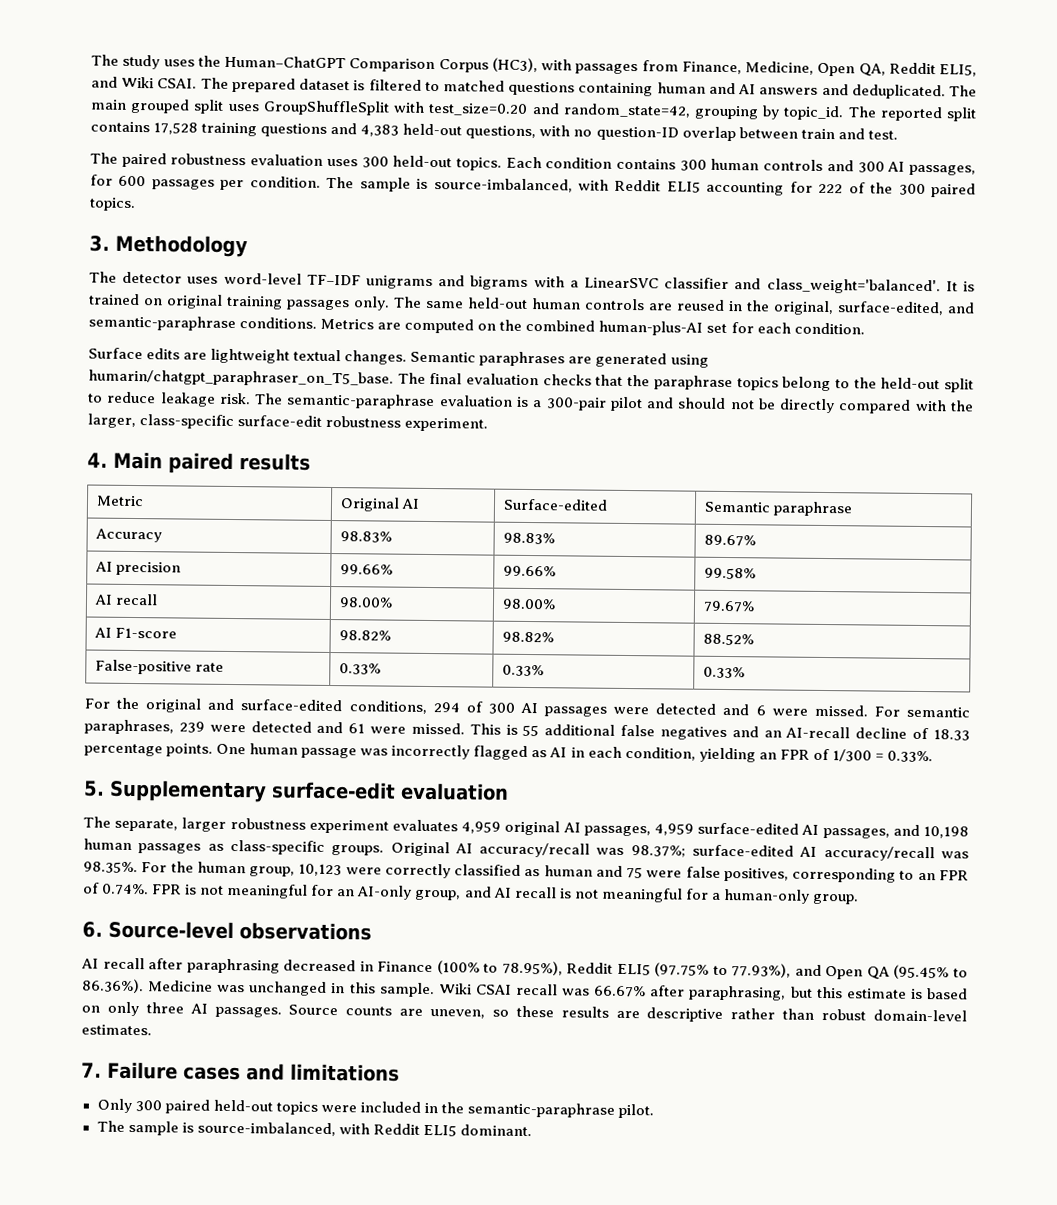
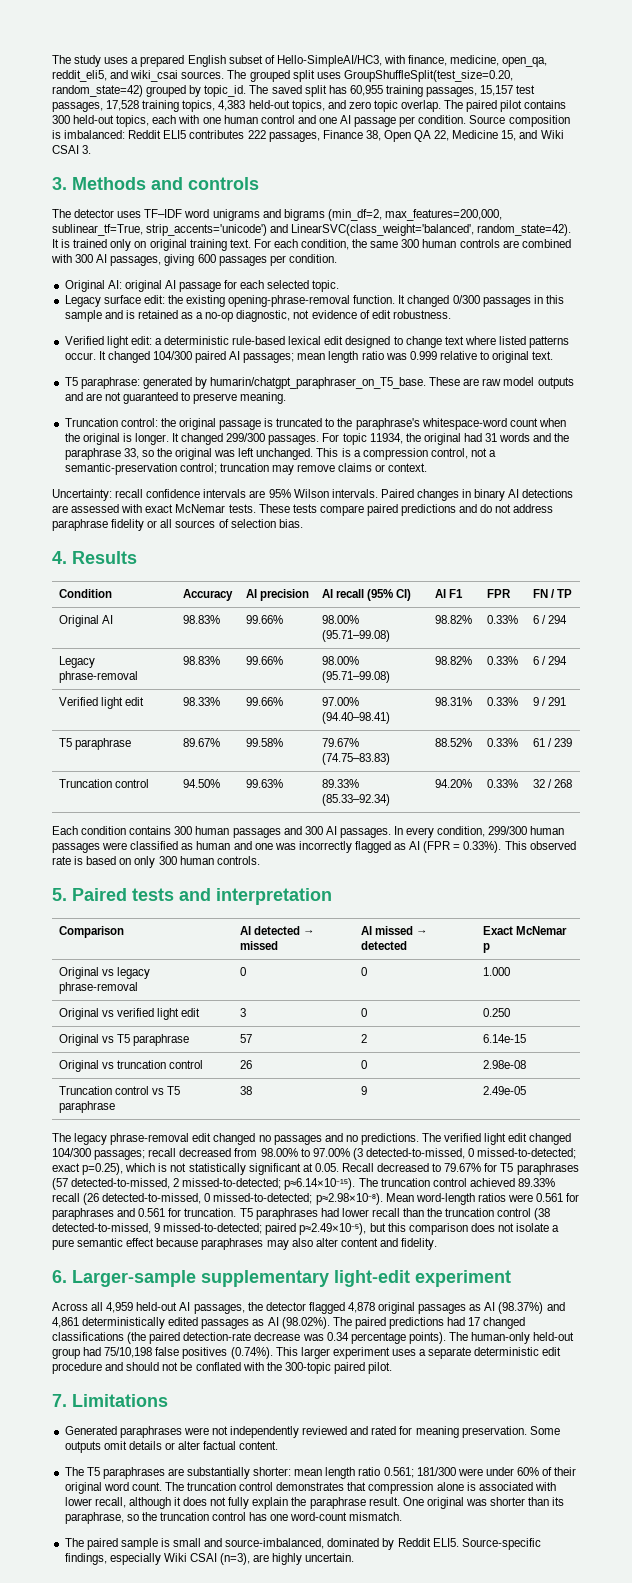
- The study uses the Human–ChatGPT Comparison Corpus (HC3), with passages from Finance, Medicine, Open QA, Reddit ELI5, and Wiki CSAI. The prepared dataset is filtered to matched questions containing human and AI answers and deduplicated. The main grouped split uses GroupShuffleSplit with test_size=0.20 and random_state=42, grouping by topic_id. The reported split contains 17,528 training questions and 4,383 held-out questions, with no question-ID overlap between train and test.
- The paired robustness evaluation uses 300 held-out topics. Each condition contains 300 human controls and 300 AI passages, for 600 passages per condition. The sample is source-imbalanced, with Reddit ELI5 accounting for 222 of the 300 paired topics.
- 3. Methodology
- The detector uses word-level TF–IDF unigrams and bigrams with a LinearSVC classifier and class_weight='balanced'. It is trained on original training passages only. The same held-out human controls are reused in the original, surface-edited, and semantic-paraphrase conditions. Metrics are computed on the combined human-plus-AI set for each condition.
- Surface edits are lightweight textual changes. Semantic paraphrases are generated using humarin/chatgpt_paraphraser_on_T5_base. The final evaluation checks that the paraphrase topics belong to the held-out split to reduce leakage risk. The semantic-paraphrase evaluation is a 300-pair pilot and should not be directly compared with the larger, class-specific surface-edit robustness experiment.
- 4. Main paired results
- Metric | Original AI | Surface-edited | Semantic paraphrase
- Accuracy | 98.83% | 98.83% | 89.67%
- AI precision | 99.66% | 99.66% | 99.58%
- AI recall | 98.00% | 98.00% | 79.67%
- AI F1-score | 98.82% | 98.82% | 88.52%
- False-positive rate | 0.33% | 0.33% | 0.33%
- For the original and surface-edited conditions, 294 of 300 AI passages were detected and 6 were missed. For semantic paraphrases, 239 were detected and 61 were missed. This is 55 additional false negatives and an AI-recall decline of 18.33 percentage points. One human passage was incorrectly flagged as AI in each condition, yielding an FPR of 1/300 = 0.33%.
- 5. Supplementary surface-edit evaluation
- The separate, larger robustness experiment evaluates 4,959 original AI passages, 4,959 surface-edited AI passages, and 10,198 human passages as class-specific groups. Original AI accuracy/recall was 98.37%; surface-edited AI accuracy/recall was 98.35%. For the human group, 10,123 were correctly classified as human and 75 were false positives, corresponding to an FPR of 0.74%. FPR is not meaningful for an AI-only group, and AI recall is not meaningful for a human-only group.
- 6. Source-level observations
- AI recall after paraphrasing decreased in Finance (100% to 78.95%), Reddit ELI5 (97.75% to 77.93%), and Open QA (95.45% to 86.36%). Medicine was unchanged in this sample. Wiki CSAI recall was 66.67% after paraphrasing, but this estimate is based on only three AI passages. Source counts are uneven, so these results are descriptive rather than robust domain-level estimates.
- 7. Failure cases and limitations
- Only 300 paired held-out topics were included in the semantic-paraphrase pilot.
- The sample is source-imbalanced, with Reddit ELI5 dominant.
+ The study uses a prepared English subset of Hello-SimpleAI/HC3, with finance, medicine, open_qa, reddit_eli5, and wiki_csai sources. The grouped split uses GroupShuffleSplit(test_size=0.20, random_state=42) grouped by topic_id. The saved split has 60,955 training passages, 15,157 test passages, 17,528 training topics, 4,383 held-out topics, and zero topic overlap. The paired pilot contains 300 held-out topics, each with one human control and one AI passage per condition. Source composition is imbalanced: Reddit ELI5 contributes 222 passages, Finance 38, Open QA 22, Medicine 15, and Wiki CSAI 3.
+ 3. Methods and controls
+ The detector uses TF–IDF word unigrams and bigrams (min_df=2, max_features=200,000, sublinear_tf=True, strip_accents='unicode') and LinearSVC(class_weight='balanced', random_state=42). It is trained only on original training text. For each condition, the same 300 human controls are combined with 300 AI passages, giving 600 passages per condition.
+ Original AI: original AI passage for each selected topic.
+ Legacy surface edit: the existing opening-phrase-removal function. It changed 0/300 passages in this sample and is retained as a no-op diagnostic, not evidence of edit robustness.
+ Verified light edit: a deterministic rule-based lexical edit designed to change text where listed patterns occur. It changed 104/300 paired AI passages; mean length ratio was 0.999 relative to original text.
+ T5 paraphrase: generated by humarin/chatgpt_paraphraser_on_T5_base. These are raw model outputs and are not guaranteed to preserve meaning.
+ Truncation control: the original passage is truncated to the paraphrase's whitespace-word count when the original is longer. It changed 299/300 passages. For topic 11934, the original had 31 words and the paraphrase 33, so the original was left unchanged. This is a compression control, not a semantic-preservation control; truncation may remove claims or context.
+ Uncertainty: recall confidence intervals are 95% Wilson intervals. Paired changes in binary AI detections are assessed with exact McNemar tests. These tests compare paired predictions and do not address paraphrase fidelity or all sources of selection bias.
+ 4. Results
+ Condition | Accuracy | AI precision | AI recall (95% CI) | AI F1 | FPR | FN / TP
+ Original AI | 98.83% | 99.66% | 98.00% (95.71–99.08) | 98.82% | 0.33% | 6 / 294
+ Legacy phrase-removal | 98.83% | 99.66% | 98.00% (95.71–99.08) | 98.82% | 0.33% | 6 / 294
+ Verified light edit | 98.33% | 99.66% | 97.00% (94.40–98.41) | 98.31% | 0.33% | 9 / 291
+ T5 paraphrase | 89.67% | 99.58% | 79.67% (74.75–83.83) | 88.52% | 0.33% | 61 / 239
+ Truncation control | 94.50% | 99.63% | 89.33% (85.33–92.34) | 94.20% | 0.33% | 32 / 268
+ Each condition contains 300 human passages and 300 AI passages. In every condition, 299/300 human passages were classified as human and one was incorrectly flagged as AI (FPR = 0.33%). This observed rate is based on only 300 human controls.
+ 5. Paired tests and interpretation
+ Comparison | AI detected → missed | AI missed → detected | Exact McNemar p
+ Original vs legacy phrase-removal | 0 | 0 | 1.000
+ Original vs verified light edit | 3 | 0 | 0.250
+ Original vs T5 paraphrase | 57 | 2 | 6.14e-15
+ Original vs truncation control | 26 | 0 | 2.98e-08
+ Truncation control vs T5 paraphrase | 38 | 9 | 2.49e-05
+ The legacy phrase-removal edit changed no passages and no predictions. The verified light edit changed 104/300 passages; recall decreased from 98.00% to 97.00% (3 detected-to-missed, 0 missed-to-detected; exact p=0.25), which is not statistically significant at 0.05. Recall decreased to 79.67% for T5 paraphrases (57 detected-to-missed, 2 missed-to-detected; p≈6.14×10⁻¹⁵). The truncation control achieved 89.33% recall (26 detected-to-missed, 0 missed-to-detected; p≈2.98×10⁻⁸). Mean word-length ratios were 0.561 for paraphrases and 0.561 for truncation. T5 paraphrases had lower recall than the truncation control (38 detected-to-missed, 9 missed-to-detected; paired p≈2.49×10⁻⁵), but this comparison does not isolate a pure semantic effect because paraphrases may also alter content and fidelity.
+ 6. Larger-sample supplementary light-edit experiment
+ Across all 4,959 held-out AI passages, the detector flagged 4,878 original passages as AI (98.37%) and 4,861 deterministically edited passages as AI (98.02%). The paired predictions had 17 changed classifications (the paired detection-rate decrease was 0.34 percentage points). The human-only held-out group had 75/10,198 false positives (0.74%). This larger experiment uses a separate deterministic edit procedure and should not be conflated with the 300-topic paired pilot.
+ 7. Limitations
+ Generated paraphrases were not independently reviewed and rated for meaning preservation. Some outputs omit details or alter factual content.
+ The T5 paraphrases are substantially shorter: mean length ratio 0.561; 181/300 were under 60% of their original word count. The truncation control demonstrates that compression alone is associated with lower recall, although it does not fully explain the paraphrase result. One original was shorter than its paraphrase, so the truncation control has one word-count mismatch.
+ The paired sample is small and source-imbalanced, dominated by Reddit ELI5. Source-specific findings, especially Wiki CSAI (n=3), are highly uncertain.

